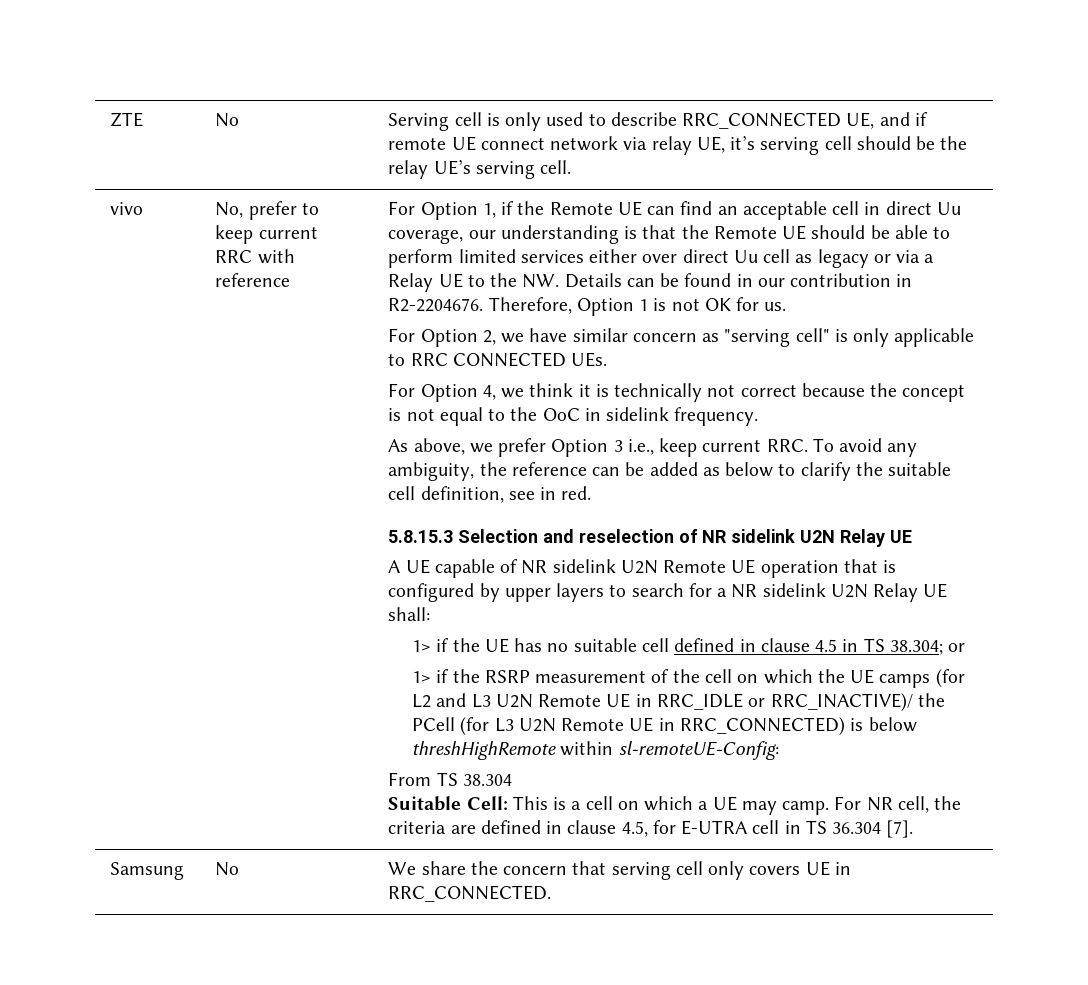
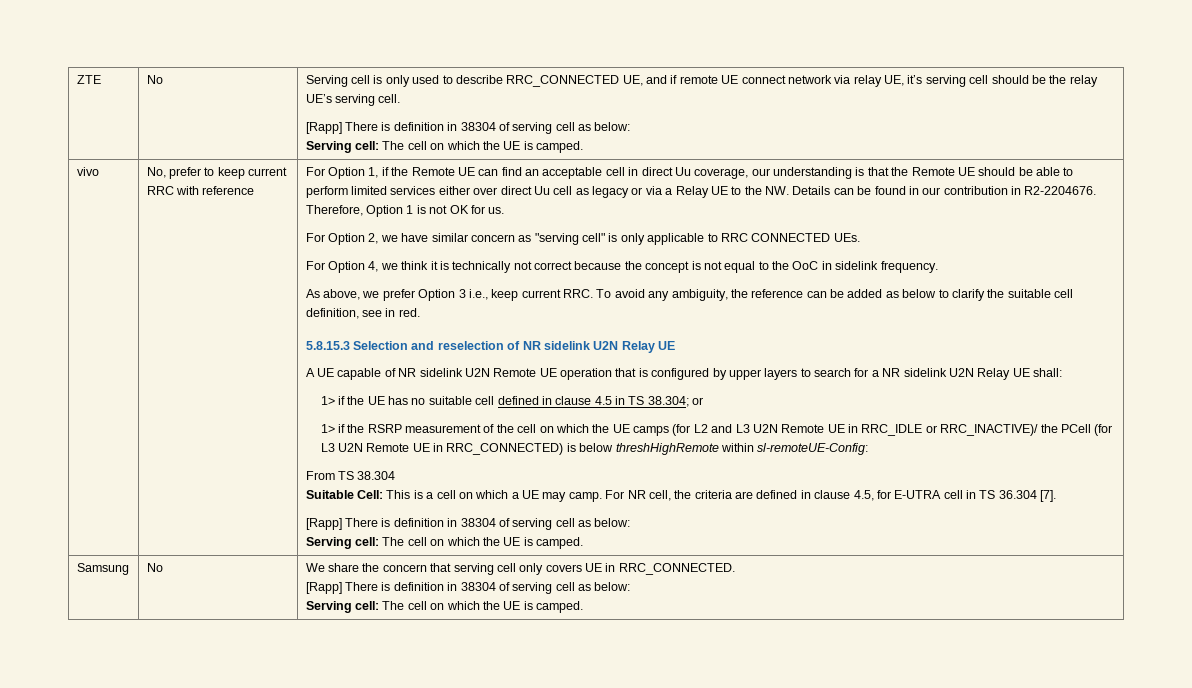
  Serving cell is only used to describe RRC_CONNECTED UE, and if remote UE connect network via relay UE, it’s serving cell should be the relay UE’s serving cell.
+ [Rapp] There is definition in 38304 of serving cell as below:
+ Serving cell: The cell on which the UE is camped.
  For NR cell, the criteria are defined in clause 4.5, for E-UTRA cell in TS 36.304 [7].
+ [Rapp] There is definition in 38304 of serving cell as below:
+ Serving cell: The cell on which the UE is camped.
  Samsung | No | We share the concern that serving cell only covers UE in RRC_CONNECTED.
+ [Rapp] There is definition in 38304 of serving cell as below:
+ Serving cell: The cell on which the UE is camped.

